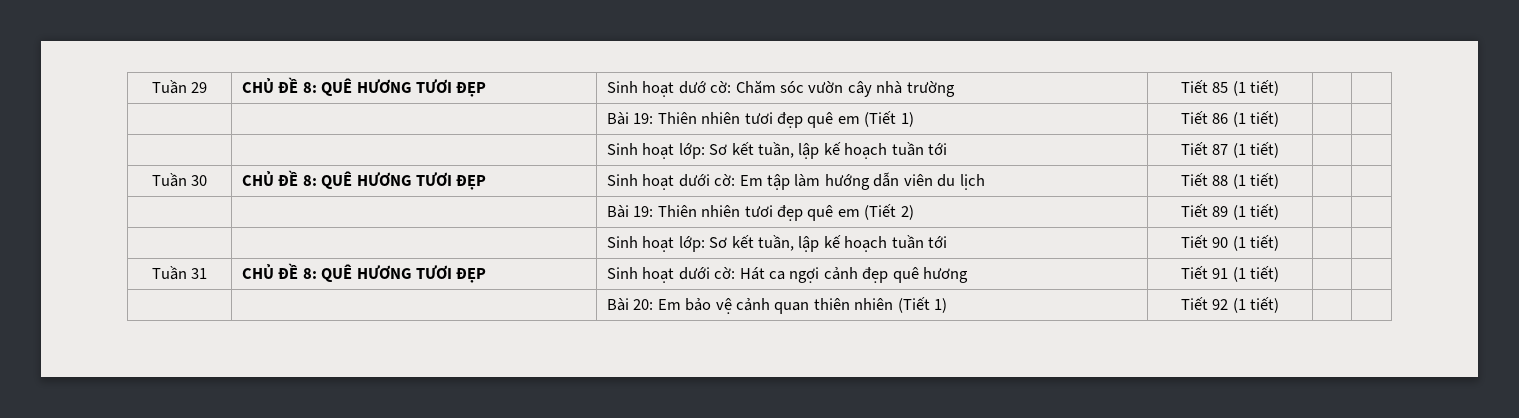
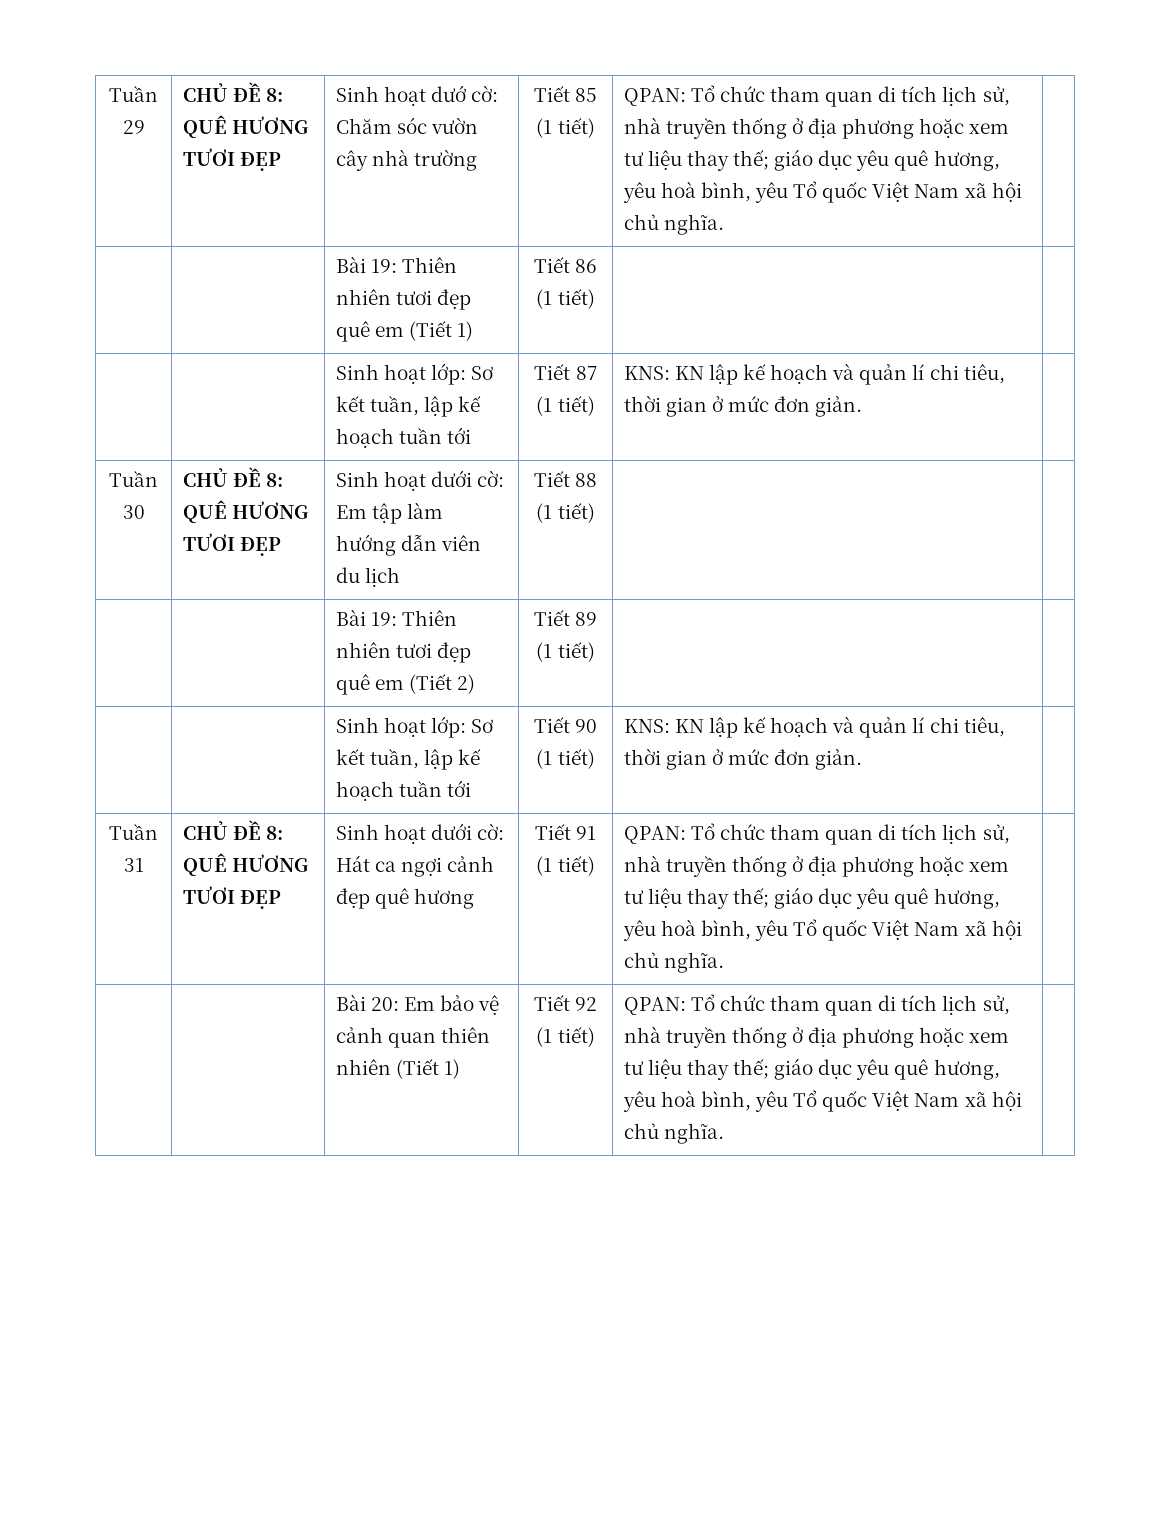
- Tiết 85 (1 tiết)
+ Tiết 85 (1 tiết) | QPAN: Tổ chức tham quan di tích lịch sử, nhà truyền thống ở địa phương hoặc xem tư liệu thay thế; giáo dục yêu quê hương, yêu hoà bình, yêu Tổ quốc Việt Nam xã hội chủ nghĩa.
- | | Sinh hoạt lớp: Sơ kết tuần, lập kế hoạch tuần tới | Tiết 87 (1 tiết) | |
+ | | Sinh hoạt lớp: Sơ kết tuần, lập kế hoạch tuần tới | Tiết 87 (1 tiết) | KNS: KN lập kế hoạch và quản lí chi tiêu, thời gian ở mức đơn giản. |
- | | Sinh hoạt lớp: Sơ kết tuần, lập kế hoạch tuần tới | Tiết 90 (1 tiết) | |
+ | | Sinh hoạt lớp: Sơ kết tuần, lập kế hoạch tuần tới | Tiết 90 (1 tiết) | KNS: KN lập kế hoạch và quản lí chi tiêu, thời gian ở mức đơn giản. |
- Tiết 91 (1 tiết)
+ Tiết 91 (1 tiết) | QPAN: Tổ chức tham quan di tích lịch sử, nhà truyền thống ở địa phương hoặc xem tư liệu thay thế; giáo dục yêu quê hương, yêu hoà bình, yêu Tổ quốc Việt Nam xã hội chủ nghĩa.
- Tiết 92 (1 tiết)
+ Tiết 92 (1 tiết) | QPAN: Tổ chức tham quan di tích lịch sử, nhà truyền thống ở địa phương hoặc xem tư liệu thay thế; giáo dục yêu quê hương, yêu hoà bình, yêu Tổ quốc Việt Nam xã hội chủ nghĩa.

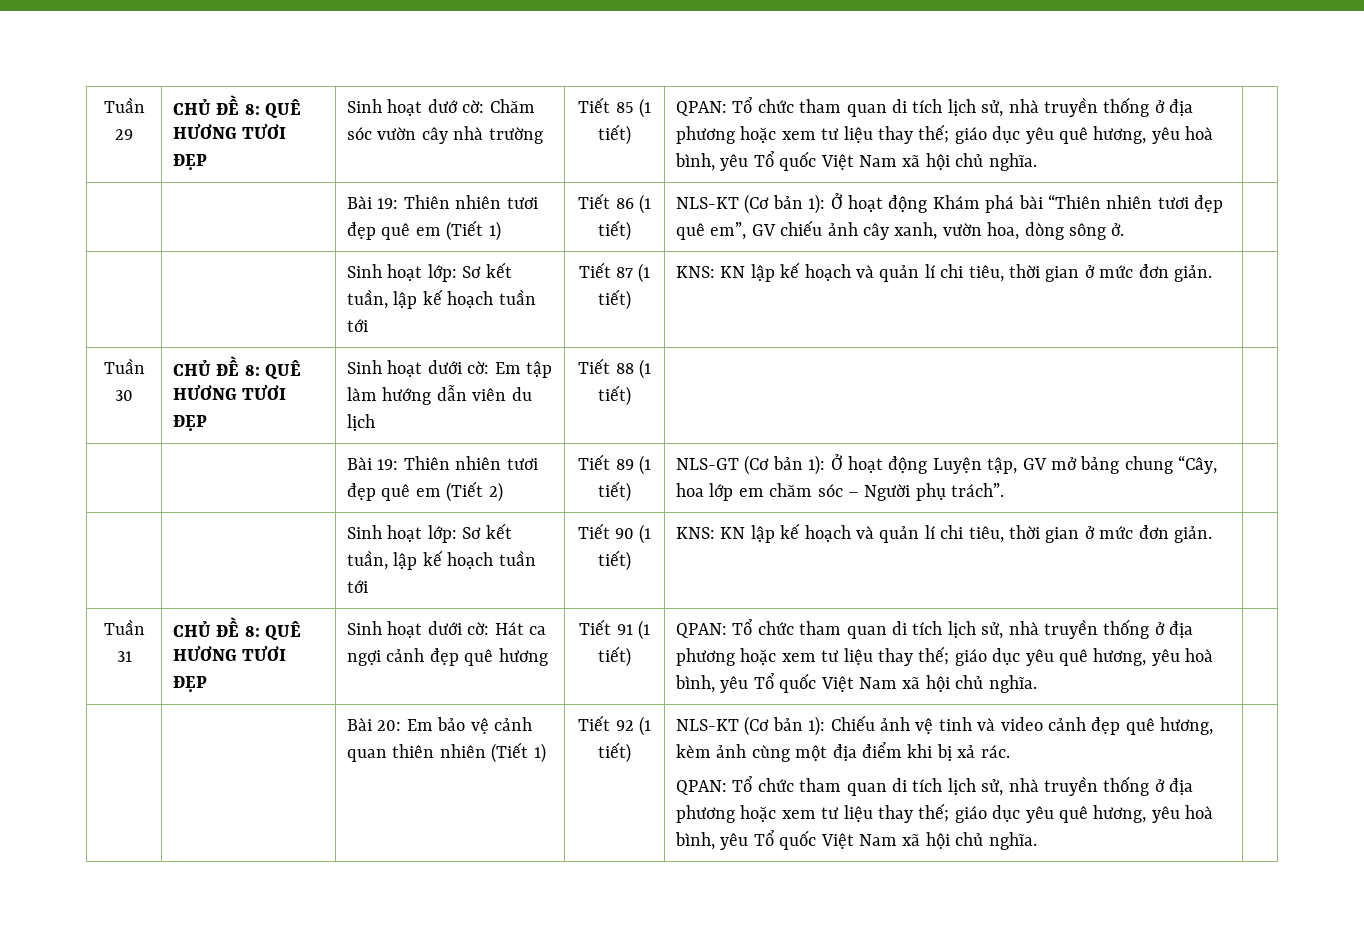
- | | Bài 19: Thiên nhiên tươi đẹp quê em (Tiết 1) | Tiết 86 (1 tiết) | |
+ | | Bài 19: Thiên nhiên tươi đẹp quê em (Tiết 1) | Tiết 86 (1 tiết) | NLS-KT (Cơ bản 1): Ở hoạt động Khám phá bài “Thiên nhiên tươi đẹp quê em”, GV chiếu ảnh cây xanh, vườn hoa, dòng sông ở. |
- | | Bài 19: Thiên nhiên tươi đẹp quê em (Tiết 2) | Tiết 89 (1 tiết) | |
+ | | Bài 19: Thiên nhiên tươi đẹp quê em (Tiết 2) | Tiết 89 (1 tiết) | NLS-GT (Cơ bản 1): Ở hoạt động Luyện tập, GV mở bảng chung “Cây, hoa lớp em chăm sóc – Người phụ trách”. |
+ NLS-KT (Cơ bản 1): Chiếu ảnh vệ tinh và video cảnh đẹp quê hương, kèm ảnh cùng một địa điểm khi bị xả rác.

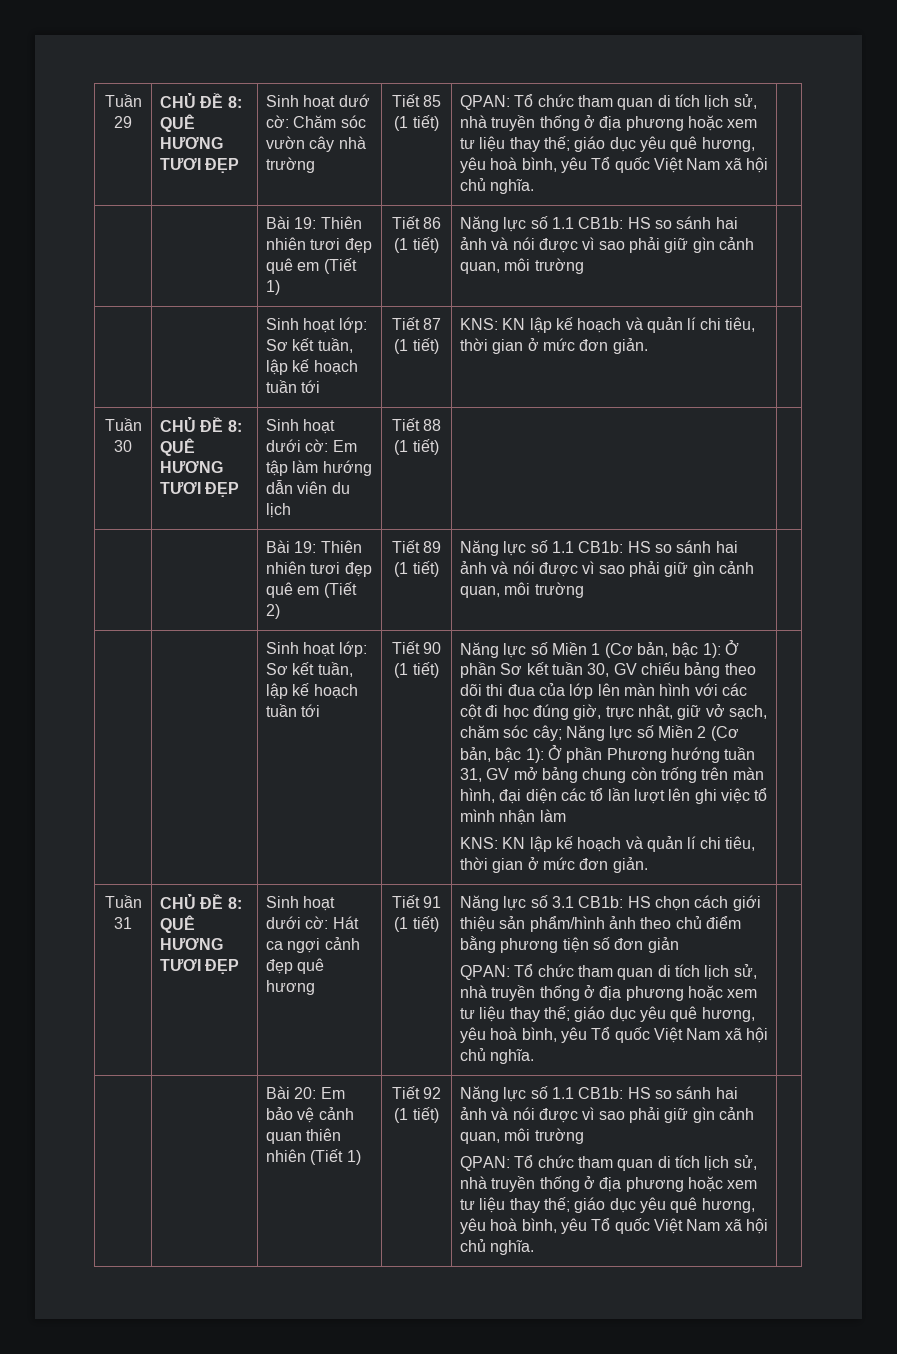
- | | Bài 19: Thiên nhiên tươi đẹp quê em (Tiết 1) | Tiết 86 (1 tiết) | NLS-KT (Cơ bản 1): Ở hoạt động Khám phá bài “Thiên nhiên tươi đẹp quê em”, GV chiếu ảnh cây xanh, vườn hoa, dòng sông ở. |
+ | | Bài 19: Thiên nhiên tươi đẹp quê em (Tiết 1) | Tiết 86 (1 tiết) | Năng lực số 1.1 CB1b: HS so sánh hai ảnh và nói được vì sao phải giữ gìn cảnh quan, môi trường |
- | | Bài 19: Thiên nhiên tươi đẹp quê em (Tiết 2) | Tiết 89 (1 tiết) | NLS-GT (Cơ bản 1): Ở hoạt động Luyện tập, GV mở bảng chung “Cây, hoa lớp em chăm sóc – Người phụ trách”. |
+ | | Bài 19: Thiên nhiên tươi đẹp quê em (Tiết 2) | Tiết 89 (1 tiết) | Năng lực số 1.1 CB1b: HS so sánh hai ảnh và nói được vì sao phải giữ gìn cảnh quan, môi trường |
+ Năng lực số Miền 1 (Cơ bản, bậc 1): Ở phần Sơ kết tuần 30, GV chiếu bảng theo dõi thi đua của lớp lên màn hình với các cột đi học đúng giờ, trực nhật, giữ vở sạch, chăm sóc cây; Năng lực số Miền 2 (Cơ bản, bậc 1): Ở phần Phương hướng tuần 31, GV mở bảng chung còn trống trên màn hình, đại diện các tổ lần lượt lên ghi việc tổ mình nhận làm
+ Năng lực số 3.1 CB1b: HS chọn cách giới thiệu sản phẩm/hình ảnh theo chủ điểm bằng phương tiện số đơn giản
- Tiết 92 (1 tiết) | NLS-KT (Cơ bản 1): Chiếu ảnh vệ tinh và video cảnh đẹp quê hương, kèm ảnh cùng một địa điểm khi bị xả rác.
+ Tiết 92 (1 tiết) | Năng lực số 1.1 CB1b: HS so sánh hai ảnh và nói được vì sao phải giữ gìn cảnh quan, môi trường

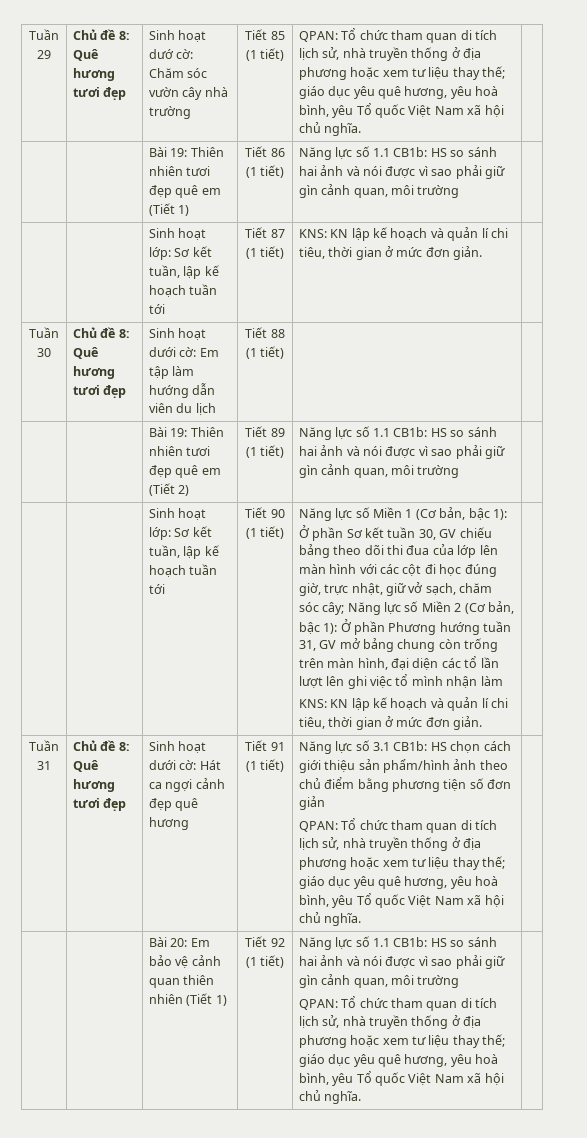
- Tuần 29 | CHỦ ĐỀ 8: QUÊ HƯƠNG TƯƠI ĐẸP
+ Tuần 29 | Chủ đề 8: Quê hương tươi đẹp
- Tuần 30 | CHỦ ĐỀ 8: QUÊ HƯƠNG TƯƠI ĐẸP | Sinh hoạt dưới cờ: Em tập làm hướng dẫn viên du lịch | Tiết 88 (1 tiết) | |
+ Tuần 30 | Chủ đề 8: Quê hương tươi đẹp | Sinh hoạt dưới cờ: Em tập làm hướng dẫn viên du lịch | Tiết 88 (1 tiết) | |
- Tuần 31 | CHỦ ĐỀ 8: QUÊ HƯƠNG TƯƠI ĐẸP
+ Tuần 31 | Chủ đề 8: Quê hương tươi đẹp

